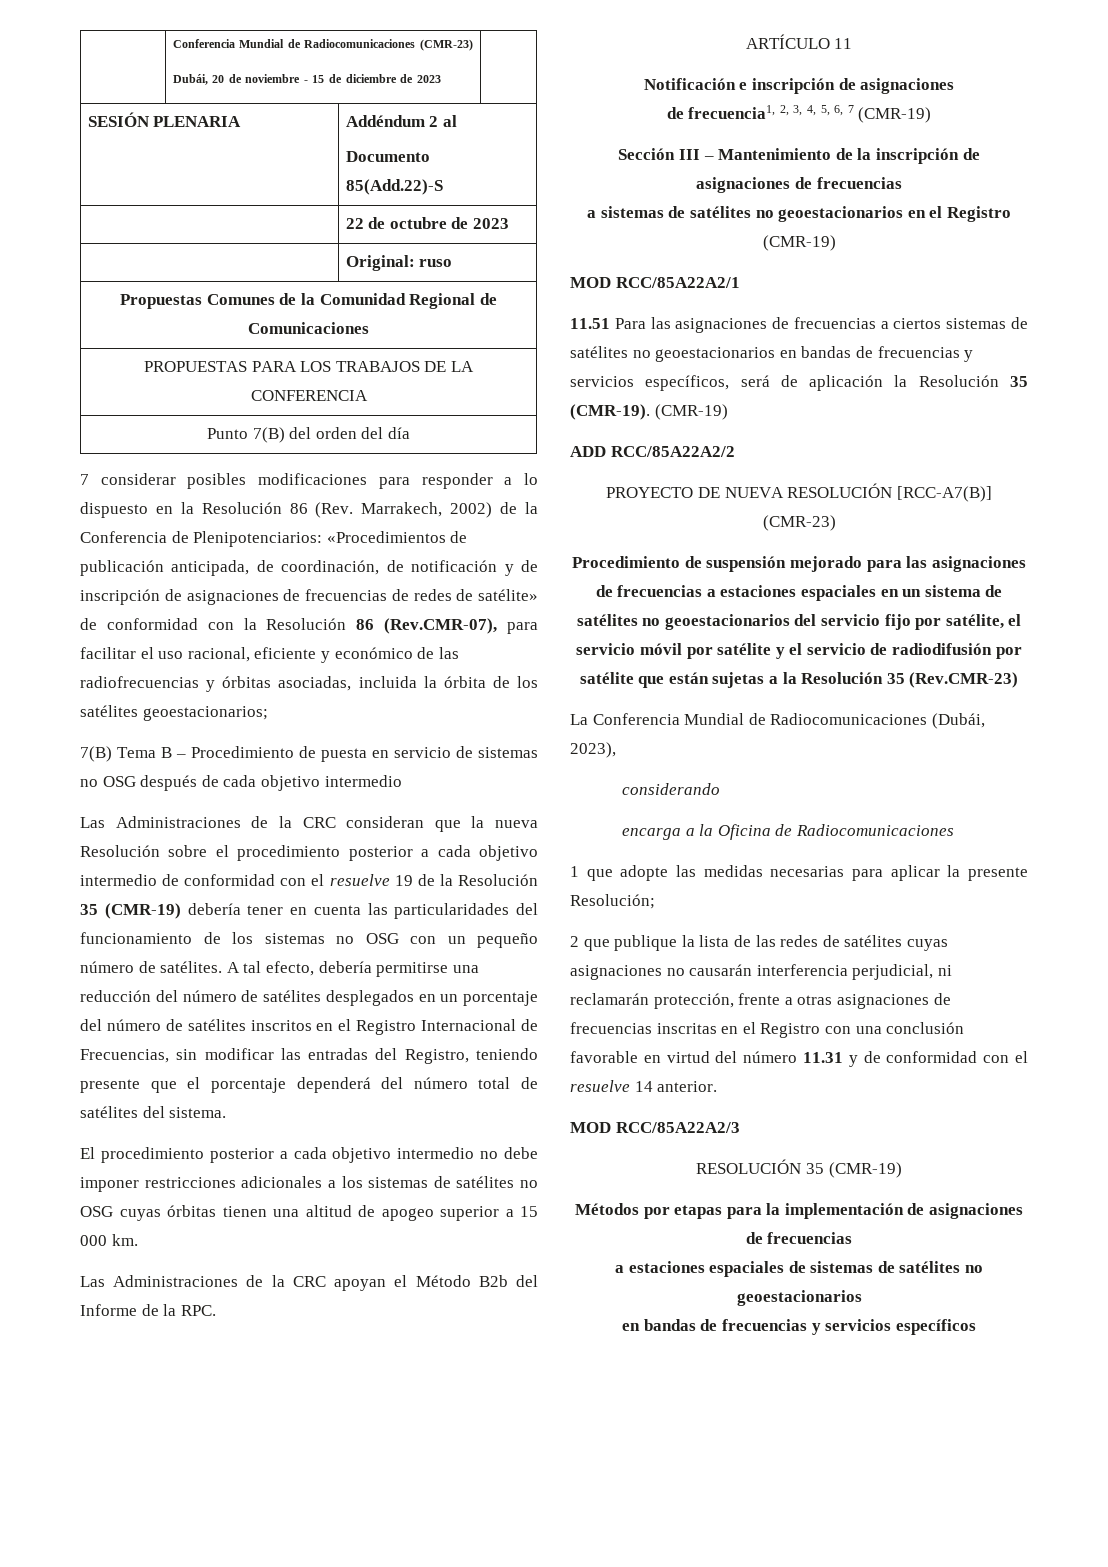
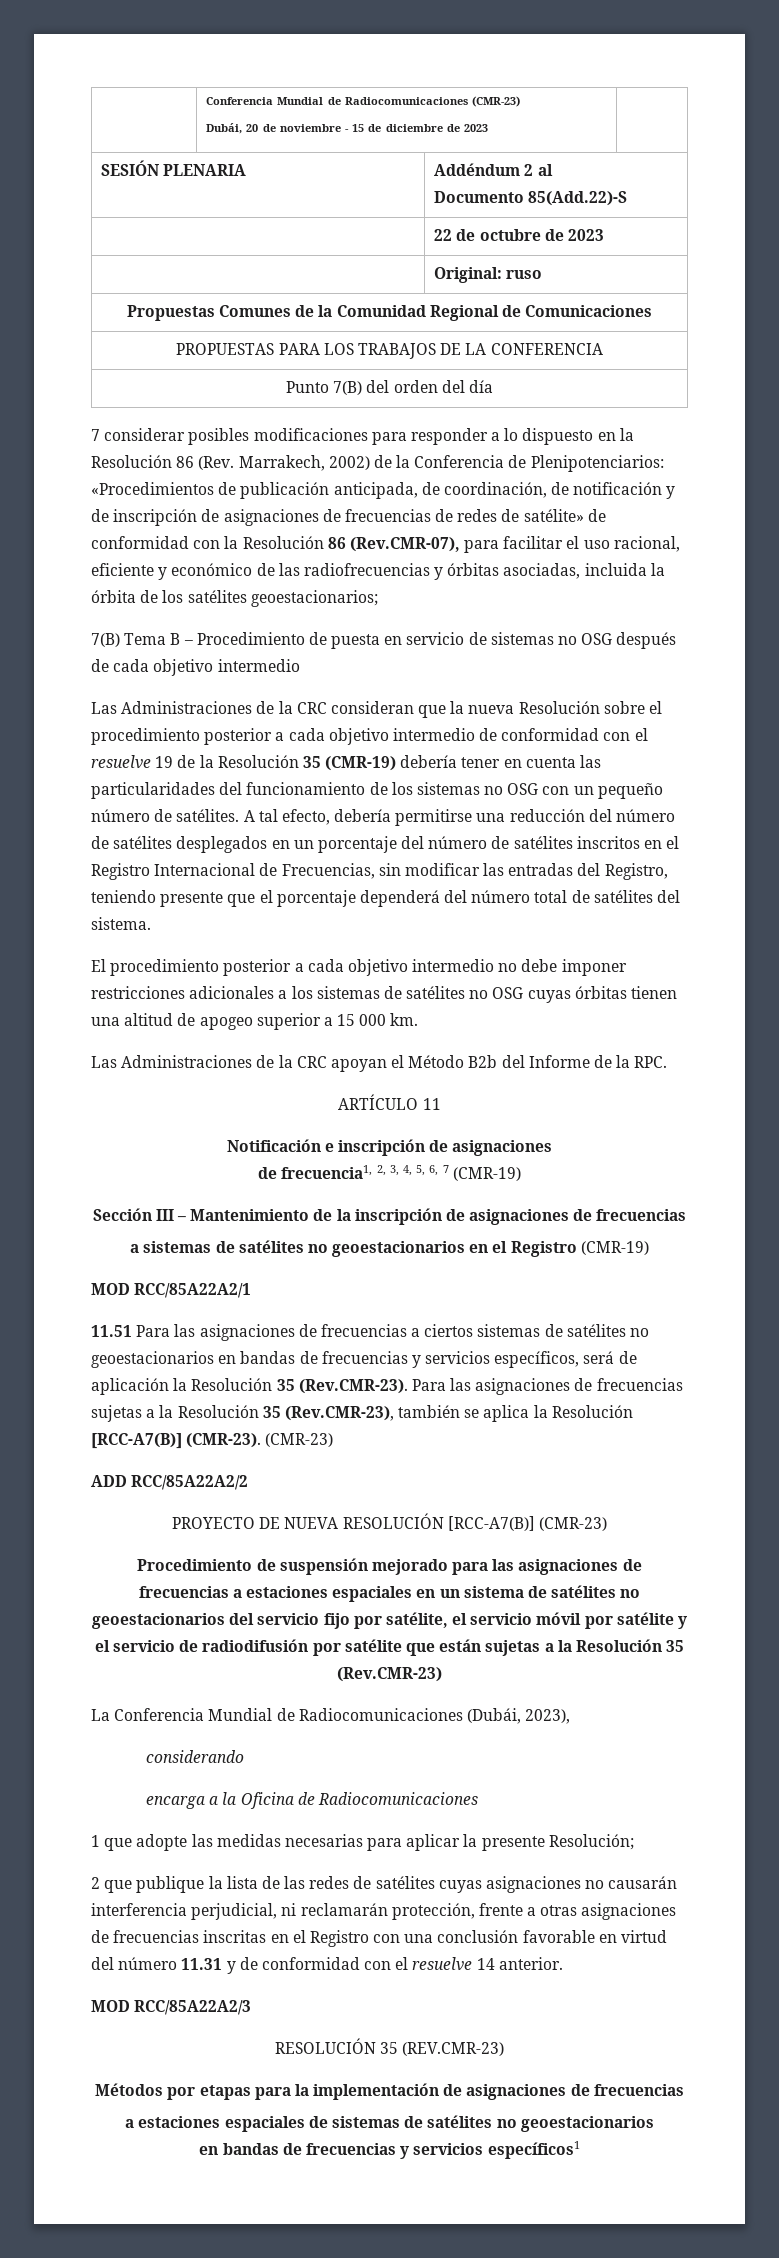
- 11.51 Para las asignaciones de frecuencias a ciertos sistemas de satélites no geoestacionarios en bandas de frecuencias y servicios específicos, será de aplicación la Resolución 35 (CMR-19). (CMR-19)
+ 11.51 Para las asignaciones de frecuencias a ciertos sistemas de satélites no geoestacionarios en bandas de frecuencias y servicios específicos, será de aplicación la Resolución 35 (Rev.CMR-23). Para las asignaciones de frecuencias sujetas a la Resolución 35 (Rev.CMR-23), también se aplica la Resolución [RCC-A7(B)] (CMR-23). (CMR-23)
- RESOLUCIÓN 35 (CMR-19)
+ RESOLUCIÓN 35 (REV.CMR-23)
- en bandas de frecuencias y servicios específicos
+ en bandas de frecuencias y servicios específicos1

